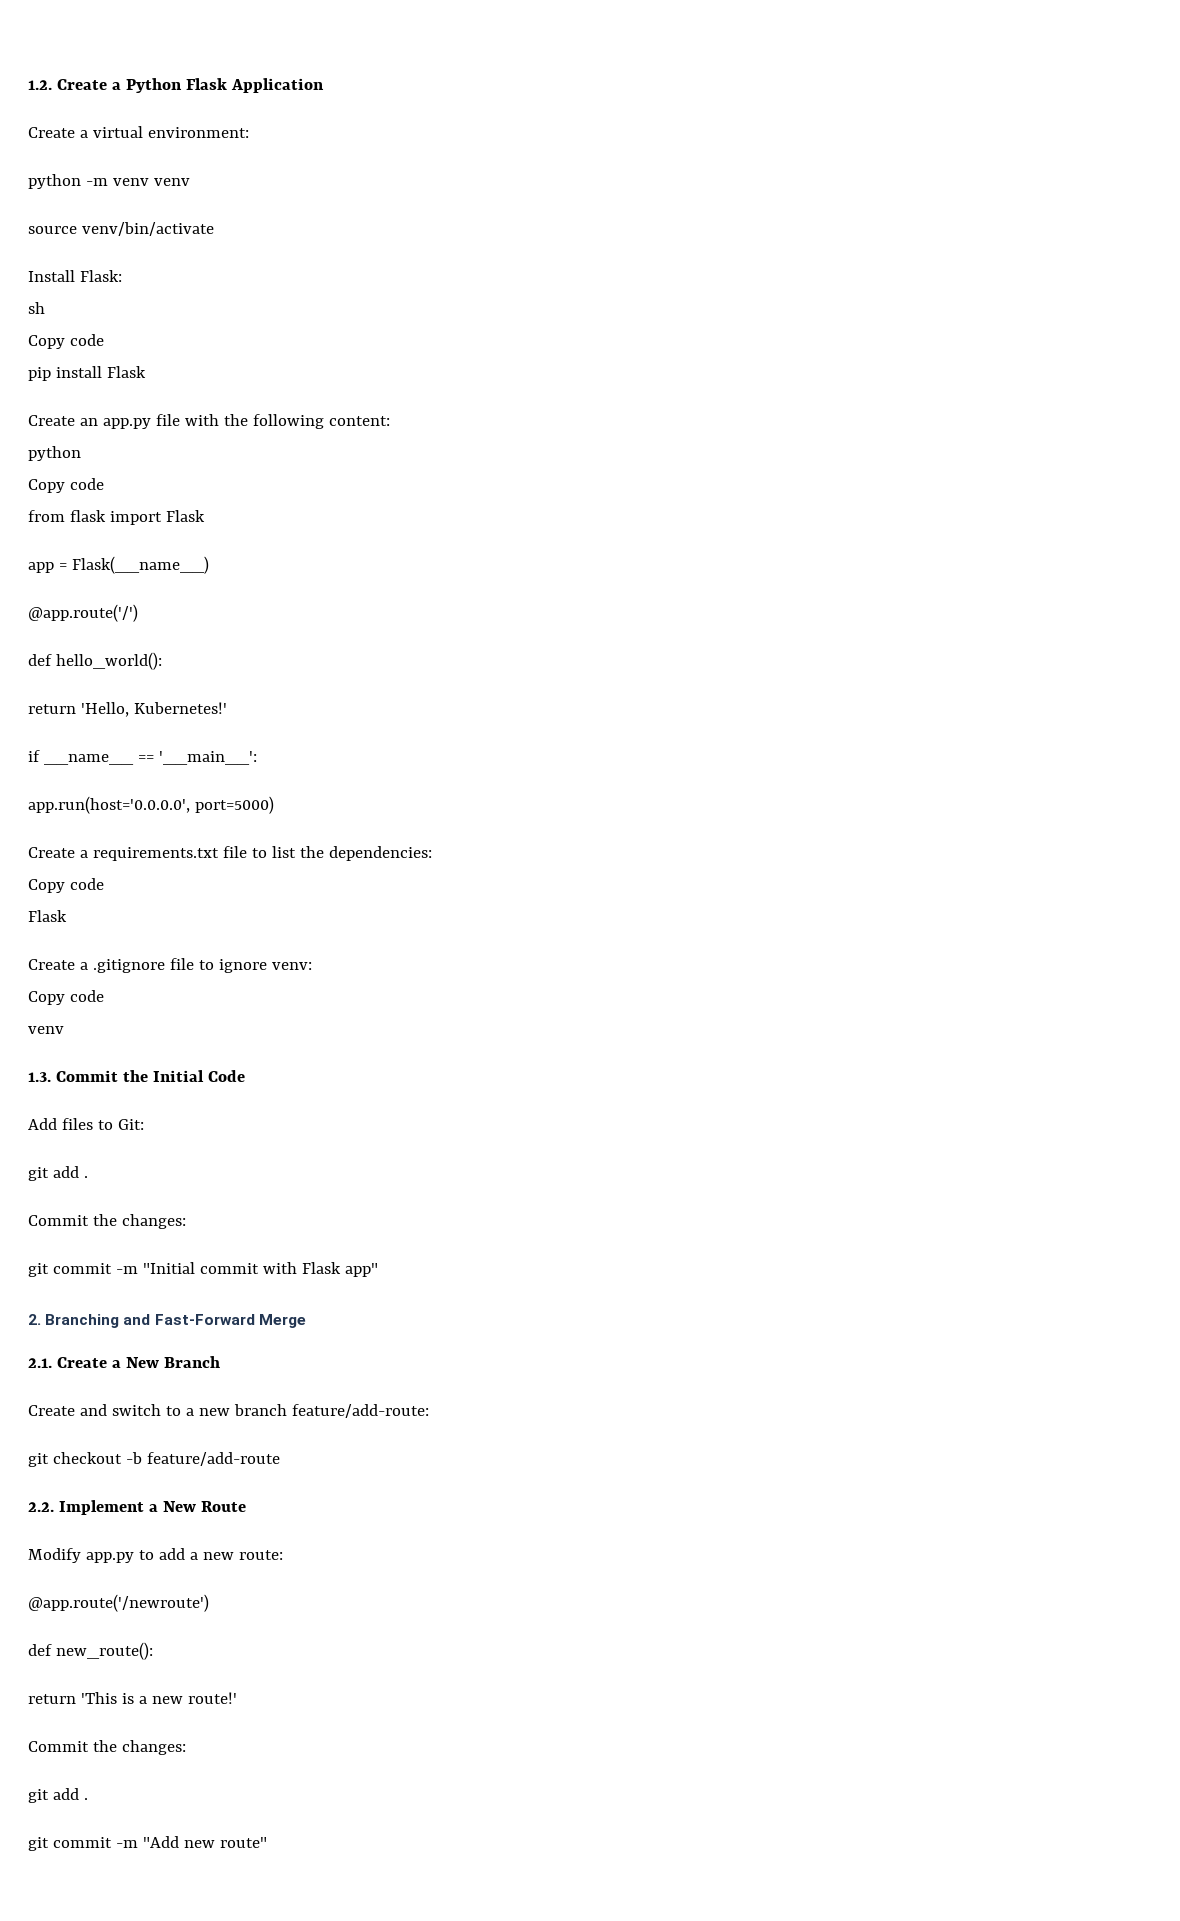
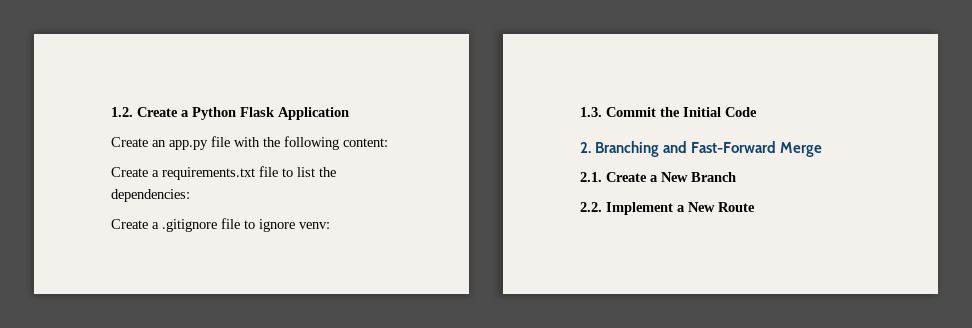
- Create a virtual environment:
- python -m venv venv
- source venv/bin/activate
- Install Flask:
- sh
- Copy code
- pip install Flask
  Create an app.py file with the following content:
- python
- Copy code
- from flask import Flask
- app = Flask(__name__)
- @app.route('/')
- def hello_world():
- return 'Hello, Kubernetes!'
- if __name__ == '__main__':
- app.run(host='0.0.0.0', port=5000)
  Create a requirements.txt file to list the dependencies:
- Copy code
- Flask
  Create a .gitignore file to ignore venv:
- Copy code
- venv
- Add files to Git:
- git add .
- Commit the changes:
- git commit -m "Initial commit with Flask app"
- Create and switch to a new branch feature/add-route:
- git checkout -b feature/add-route
- Modify app.py to add a new route:
- @app.route('/newroute')
- def new_route():
- return 'This is a new route!'
- Commit the changes:
- git add .
- git commit -m "Add new route"

